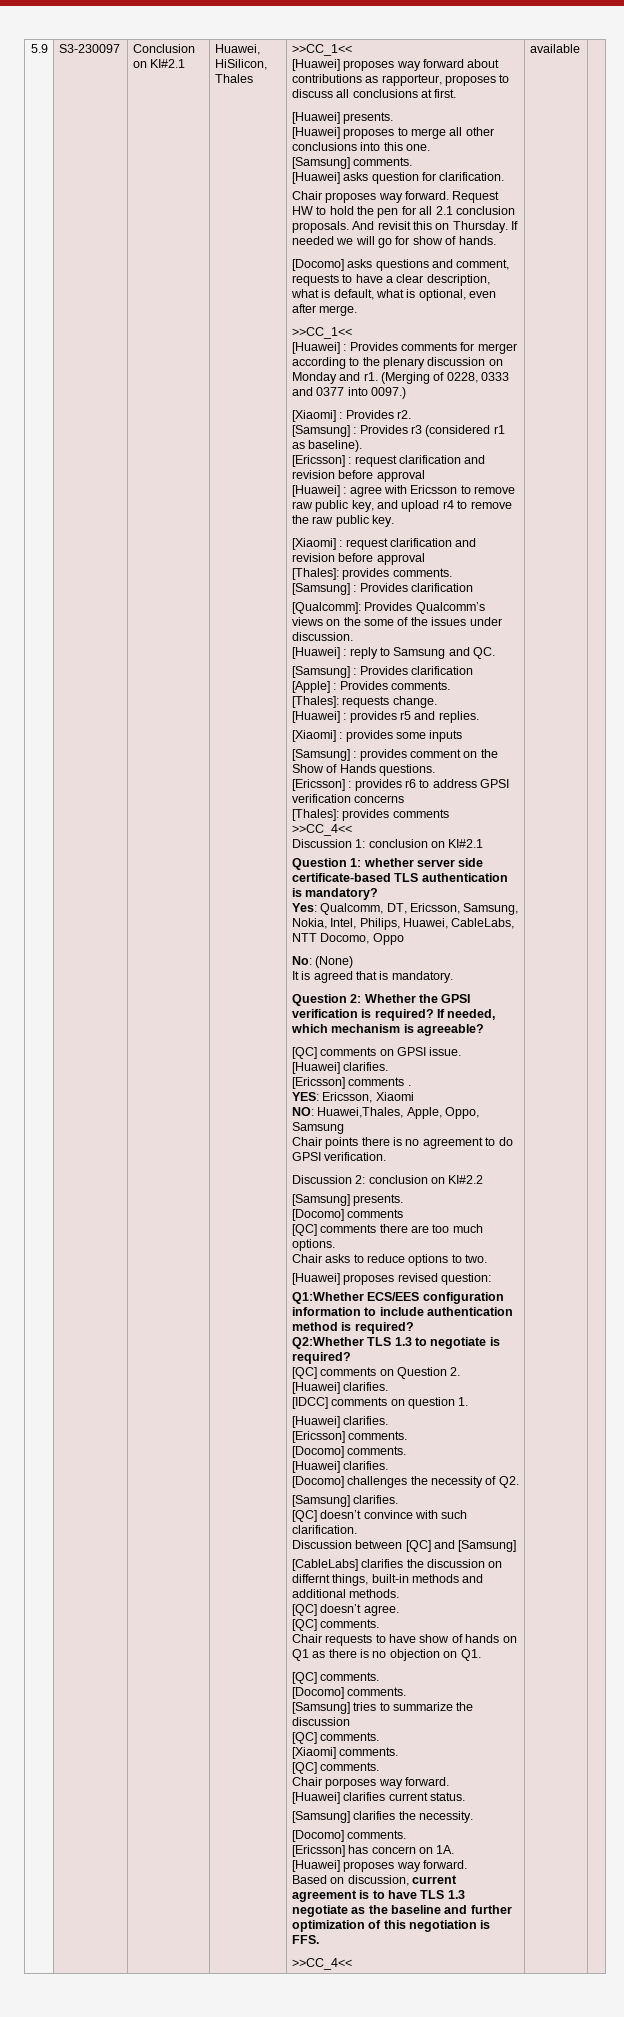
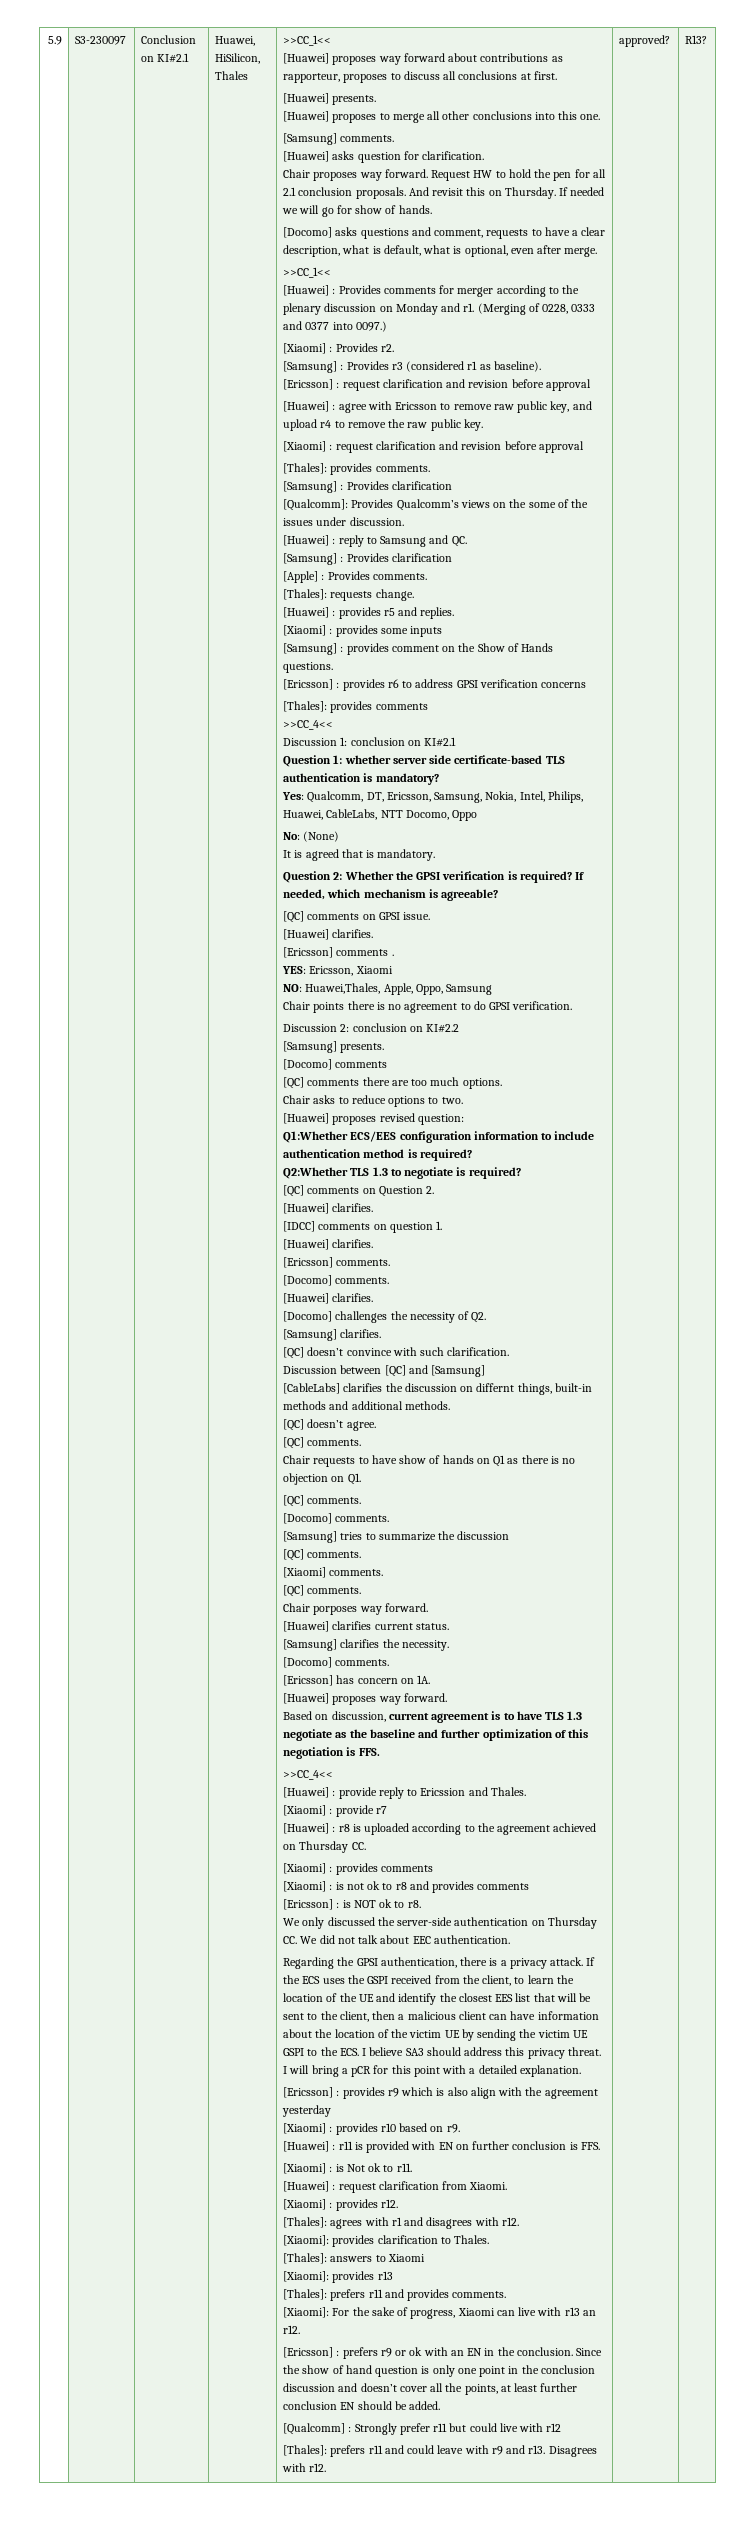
- available
+ [Huawei] : provide reply to Ericssion and Thales.
+ [Xiaomi] : provide r7
+ [Huawei] : r8 is uploaded according to the agreement achieved on Thursday CC.
+ [Xiaomi] : provides comments
+ [Xiaomi] : is not ok to r8 and provides comments
+ [Ericsson] : is NOT ok to r8.
+ We only discussed the server-side authentication on Thursday CC. We did not talk about EEC authentication.
+ Regarding the GPSI authentication, there is a privacy attack. If the ECS uses the GSPI received from the client, to learn the location of the UE and identify the closest EES list that will be sent to the client, then a malicious client can have information about the location of the victim UE by sending the victim UE GSPI to the ECS. I believe SA3 should address this privacy threat. I will bring a pCR for this point with a detailed explanation.
+ [Ericsson] : provides r9 which is also align with the agreement yesterday
+ [Xiaomi] : provides r10 based on r9.
+ [Huawei] : r11 is provided with EN on further conclusion is FFS.
+ [Xiaomi] : is Not ok to r11.
+ [Huawei] : request clarification from Xiaomi.
+ [Xiaomi] : provides r12.
+ [Thales]: agrees with r1 and disagrees with r12.
+ [Xiaomi]: provides clarification to Thales.
+ [Thales]: answers to Xiaomi
+ [Xiaomi]: provides r13
+ [Thales]: prefers r11 and provides comments.
+ [Xiaomi]: For the sake of progress, Xiaomi can live with r13 an r12.
+ [Ericsson] : prefers r9 or ok with an EN in the conclusion. Since the show of hand question is only one point in the conclusion discussion and doesn’t cover all the points, at least further conclusion EN should be added.
+ [Qualcomm] : Strongly prefer r11 but could live with r12
+ [Thales]: prefers r11 and could leave with r9 and r13. Disagrees with r12. | approved? | R13?

